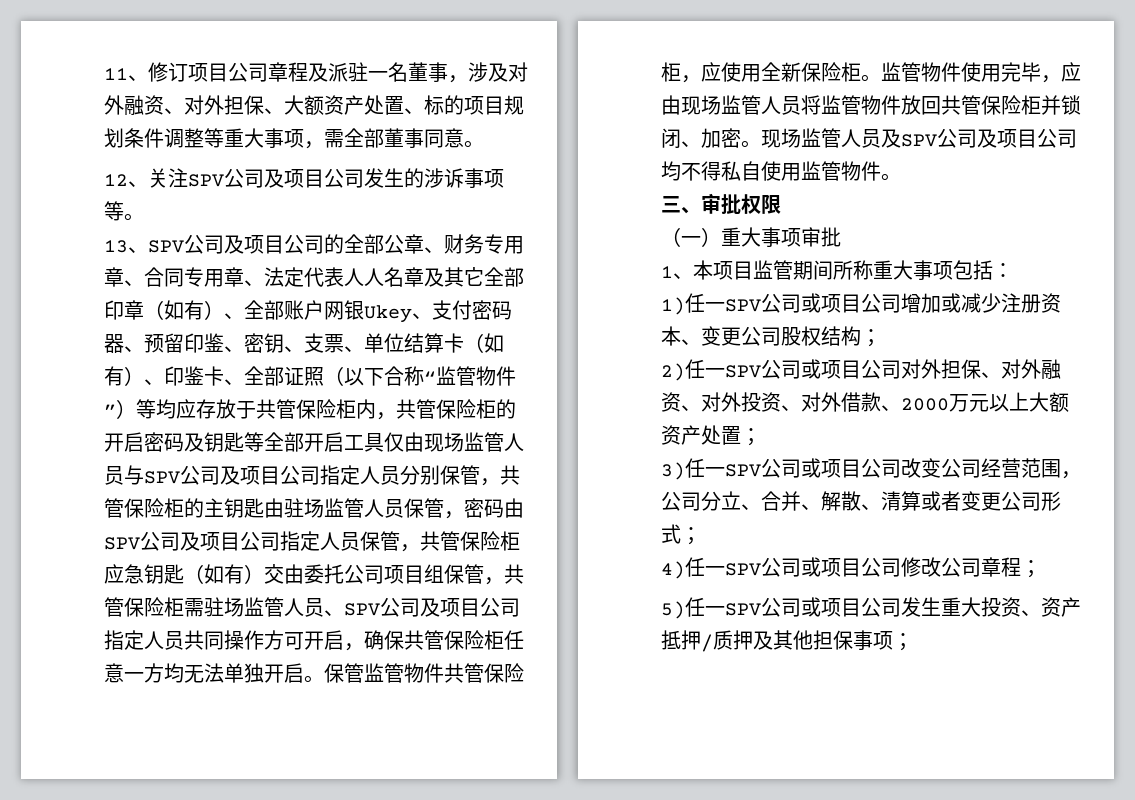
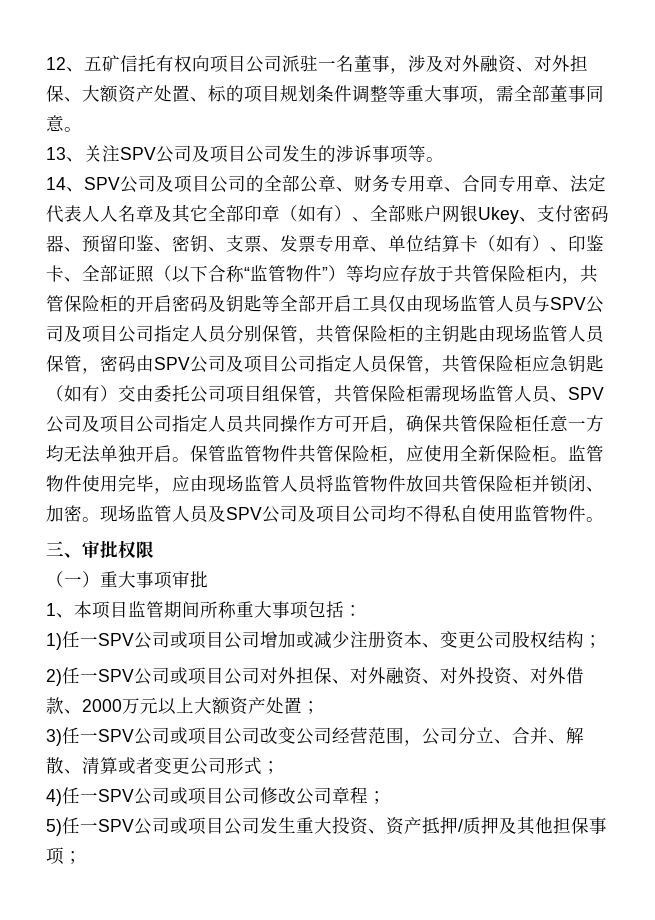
- 11、修订项目公司章程及派驻一名董事，涉及对外融资、对外担保、大额资产处置、标的项目规划条件调整等重大事项，需全部董事同意。
+ 12、五矿信托有权向项目公司派驻一名董事，涉及对外融资、对外担保、大额资产处置、标的项目规划条件调整等重大事项，需全部董事同意。
- 12、关注SPV公司及项目公司发生的涉诉事项等。
+ 13、关注SPV公司及项目公司发生的涉诉事项等。
- 13、SPV公司及项目公司的全部公章、财务专用章、合同专用章、法定代表人人名章及其它全部印章（如有）、全部账户网银Ukey、支付密码器、预留印鉴、密钥、支票、单位结算卡（如有）、印鉴卡、全部证照（以下合称“监管物件”）等均应存放于共管保险柜内，共管保险柜的开启密码及钥匙等全部开启工具仅由现场监管人员与SPV公司及项目公司指定人员分别保管，共管保险柜的主钥匙由驻场监管人员保管，密码由SPV公司及项目公司指定人员保管，共管保险柜应急钥匙（如有）交由委托公司项目组保管，共管保险柜需驻场监管人员、SPV公司及项目公司指定人员共同操作方可开启，确保共管保险柜任意一方均无法单独开启。
+ 14、SPV公司及项目公司的全部公章、财务专用章、合同专用章、法定代表人人名章及其它全部印章（如有）、全部账户网银Ukey、支付密码器、预留印鉴、密钥、支票、发票专用章、单位结算卡（如有）、印鉴卡、全部证照（以下合称“监管物件”）等均应存放于共管保险柜内，共管保险柜的开启密码及钥匙等全部开启工具仅由现场监管人员与SPV公司及项目公司指定人员分别保管，共管保险柜的主钥匙由现场监管人员保管，密码由SPV公司及项目公司指定人员保管，共管保险柜应急钥匙（如有）交由委托公司项目组保管，共管保险柜需现场监管人员、SPV公司及项目公司指定人员共同操作方可开启，确保共管保险柜任意一方均无法单独开启。

